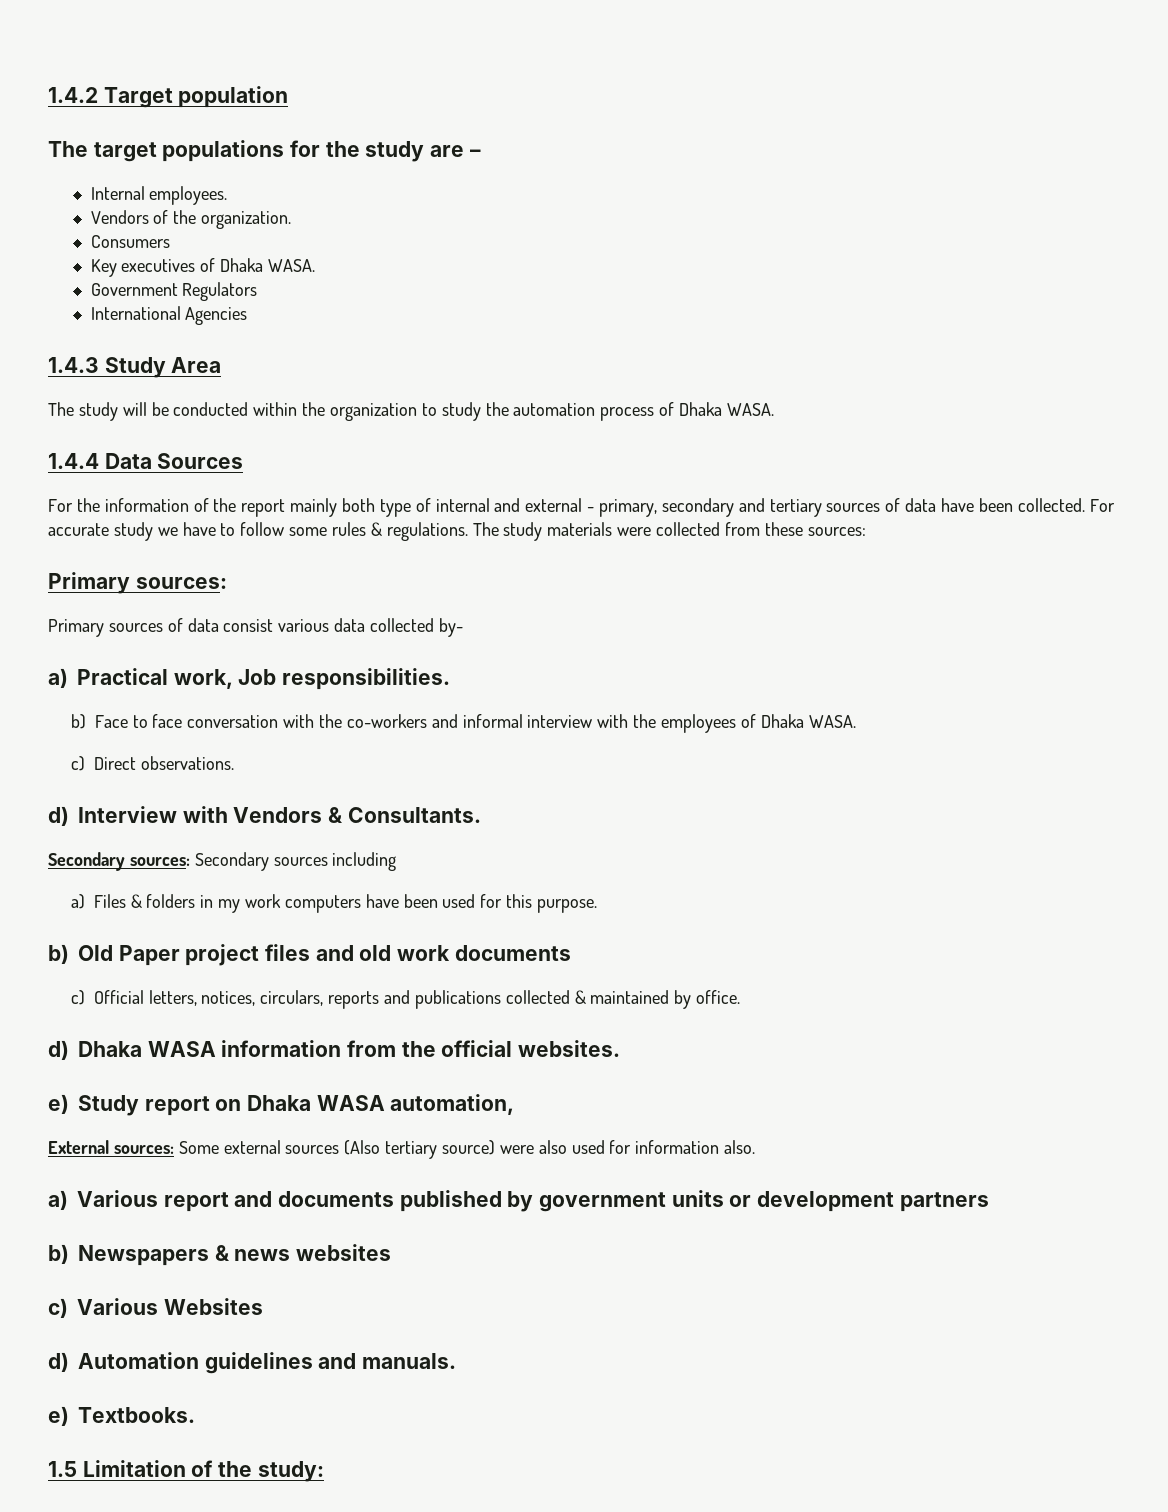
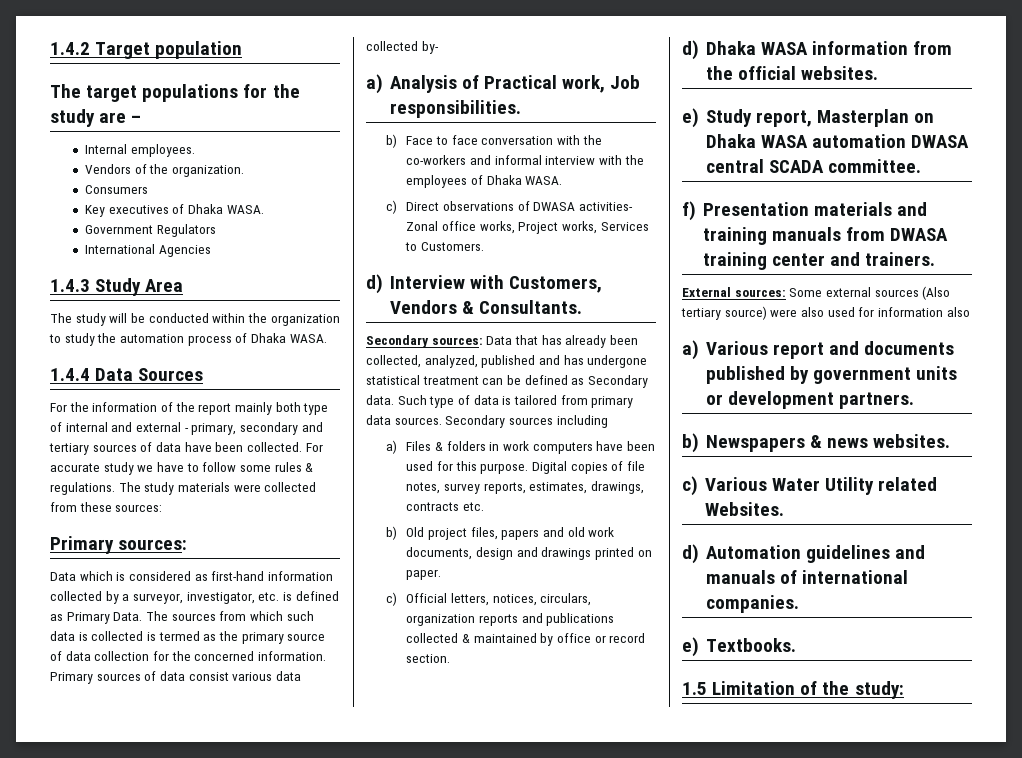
+ Data which is considered as first-hand information collected by a surveyor, investigator, etc. is defined as Primary Data. The sources from which such data is collected is termed as the primary source of data collection for the concerned information.
- a) Practical work, Job responsibilities.
+ a) Analysis of Practical work, Job responsibilities.
- c) Direct observations.
+ c) Direct observations of DWASA activities- Zonal office works, Project works, Services to Customers.
- d) Interview with Vendors & Consultants.
+ d) Interview with Customers, Vendors & Consultants.
- Secondary sources: Secondary sources including
+ Secondary sources: Data that has already been collected, analyzed, published and has undergone statistical treatment can be defined as Secondary data. Such type of data is tailored from primary data sources. Secondary sources including
- a) Files & folders in my work computers have been used for this purpose.
- b) Old Paper project files and old work documents
+ a) Files & folders in work computers have been used for this purpose. Digital copies of file notes, survey reports, estimates, drawings, contracts etc.
+ b) Old project files, papers and old work documents, design and drawings printed on paper.
- c) Official letters, notices, circulars, reports and publications collected & maintained by office.
+ c) Official letters, notices, circulars, organization reports and publications collected & maintained by office or record section.
- e) Study report on Dhaka WASA automation,
+ e) Study report, Masterplan on Dhaka WASA automation DWASA central SCADA committee.
+ f) Presentation materials and training manuals from DWASA training center and trainers.
- External sources: Some external sources (Also tertiary source) were also used for information also.
+ External sources: Some external sources (Also tertiary source) were also used for information also
- a) Various report and documents published by government units or development partners
+ a) Various report and documents published by government units or development partners.
- b) Newspapers & news websites
+ b) Newspapers & news websites.
- c) Various Websites
+ c) Various Water Utility related Websites.
- d) Automation guidelines and manuals.
+ d) Automation guidelines and manuals of international companies.

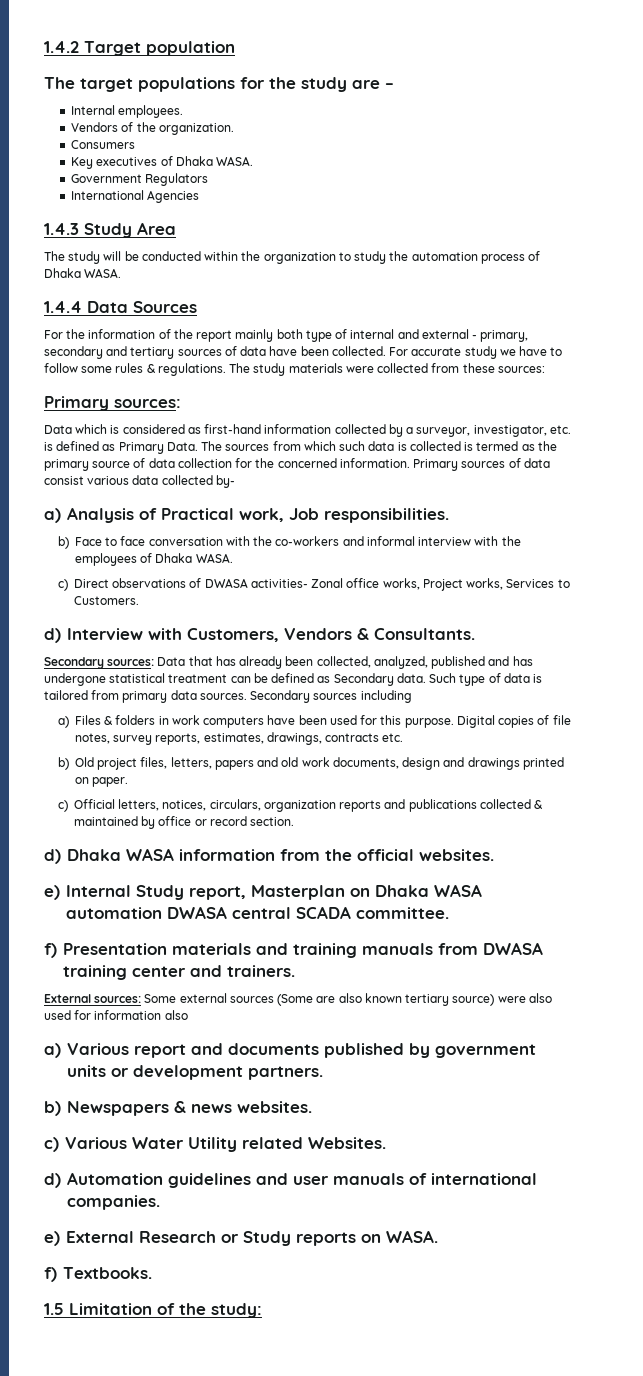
- b) Old project files, papers and old work documents, design and drawings printed on paper.
+ b) Old project files, letters, papers and old work documents, design and drawings printed on paper.
- e) Study report, Masterplan on Dhaka WASA automation DWASA central SCADA committee.
+ e) Internal Study report, Masterplan on Dhaka WASA automation DWASA central SCADA committee.
- External sources: Some external sources (Also tertiary source) were also used for information also
+ External sources: Some external sources (Some are also known tertiary source) were also used for information also
- d) Automation guidelines and manuals of international companies.
+ d) Automation guidelines and user manuals of international companies.
- e) Textbooks.
+ e) External Research or Study reports on WASA.
+ f) Textbooks.

